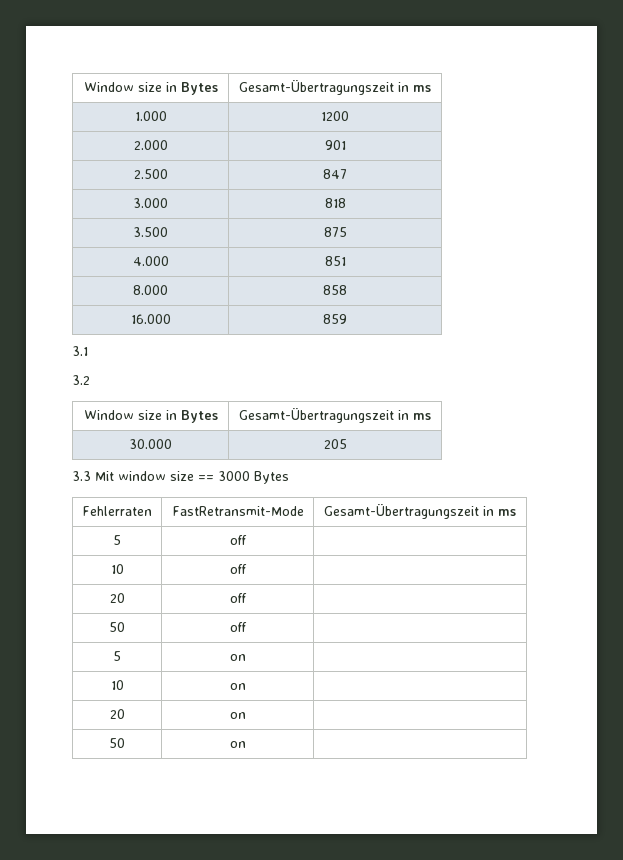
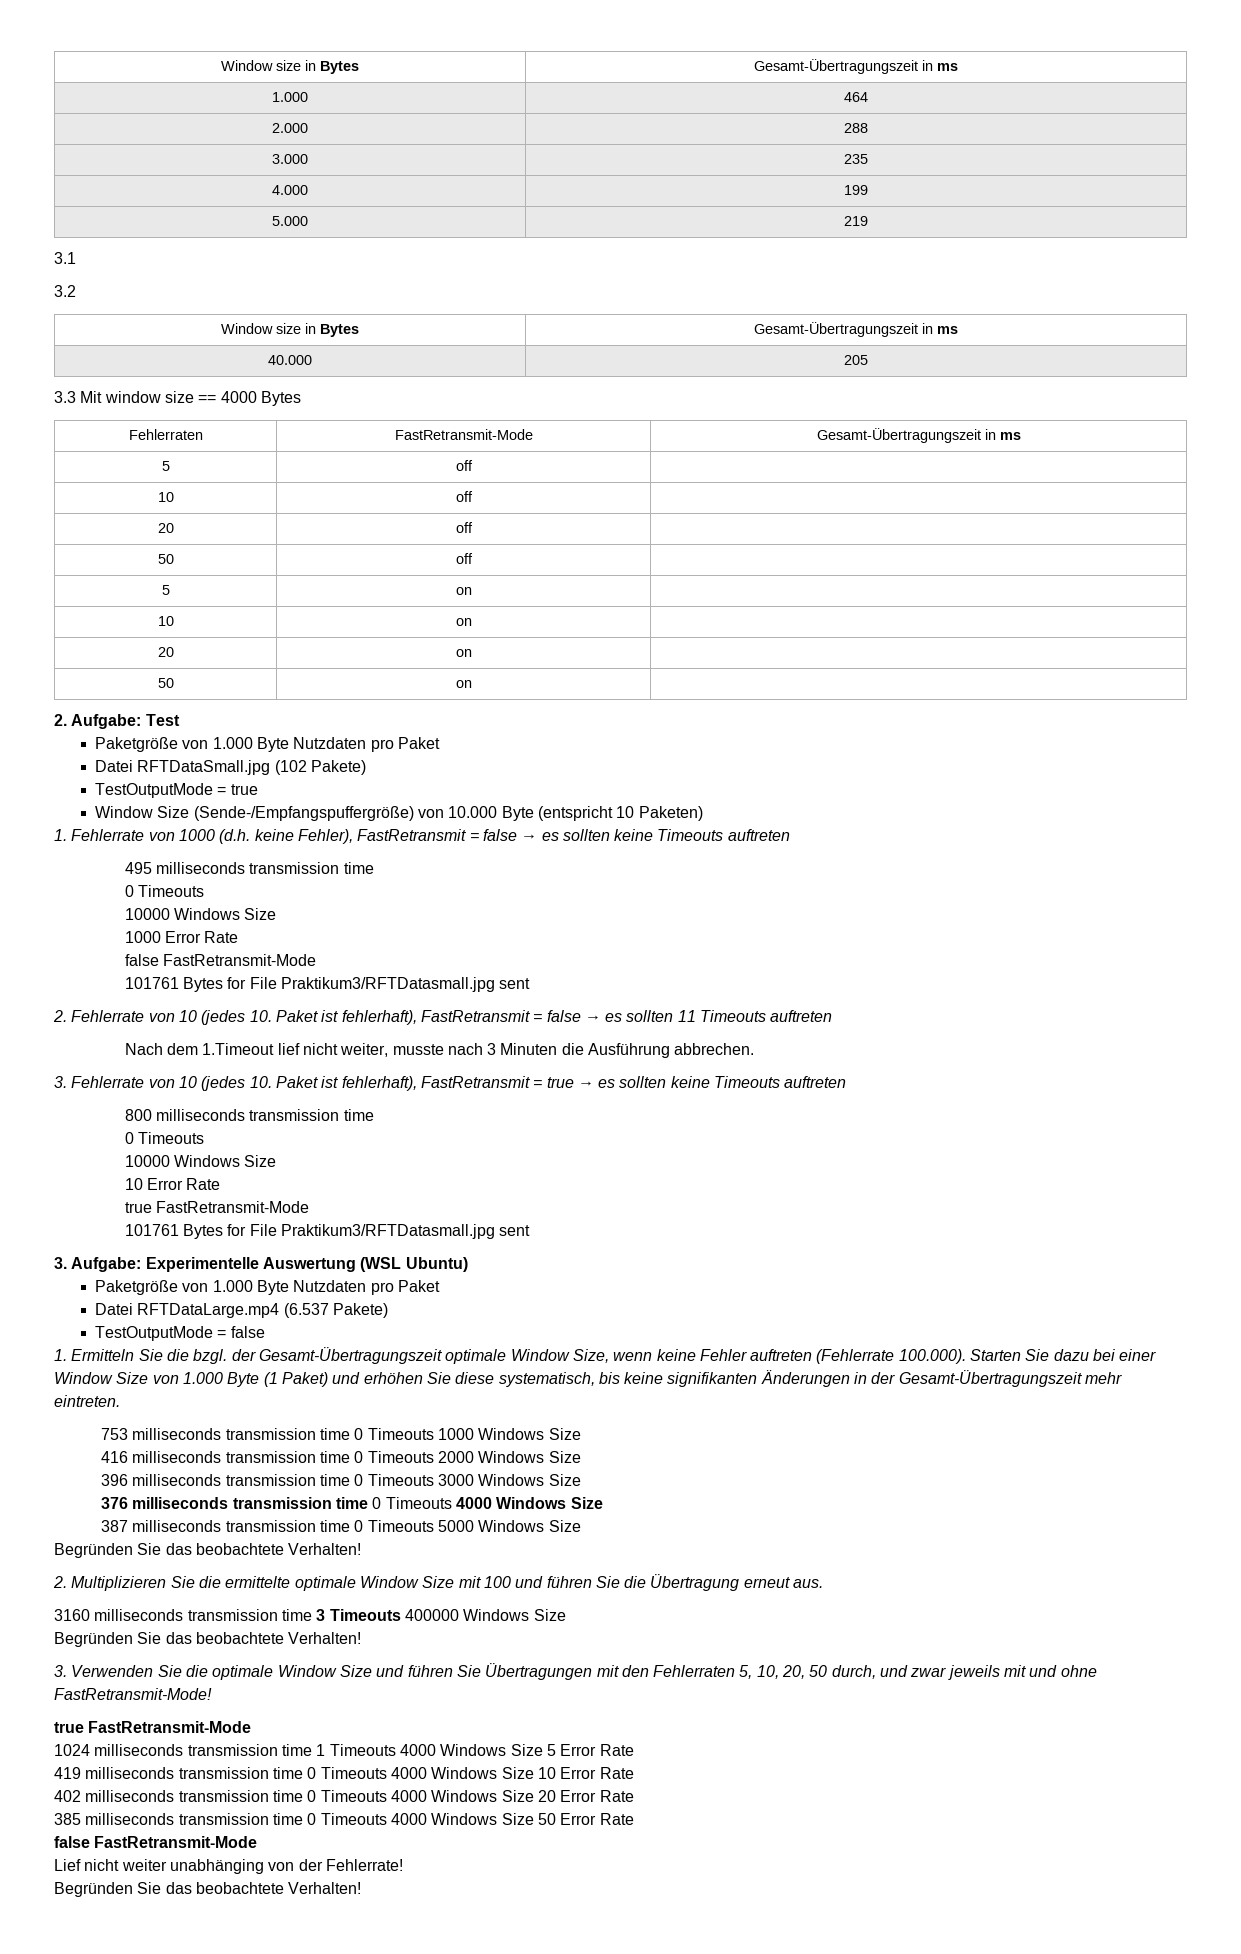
- 1.000 | 1200
+ 1.000 | 464
- 2.000 | 901
- 2.500 | 847
- 3.000 | 818
- 3.500 | 875
- 4.000 | 851
- 8.000 | 858
- 16.000 | 859
+ 2.000 | 288
+ 3.000 | 235
+ 4.000 | 199
+ 5.000 | 219
- 30.000 | 205
+ 40.000 | 205
- 3.3 Mit window size == 3000 Bytes
+ 3.3 Mit window size == 4000 Bytes
+ 2. Aufgabe: Test
+ Paketgröße von 1.000 Byte Nutzdaten pro Paket
+ Datei RFTDataSmall.jpg (102 Pakete)
+ TestOutputMode = true
+ Window Size (Sende-/Empfangspuffergröße) von 10.000 Byte (entspricht 10 Paketen)
+ 1. Fehlerrate von 1000 (d.h. keine Fehler), FastRetransmit = false → es sollten keine Timeouts auftreten
+ 495 milliseconds transmission time
+ 0 Timeouts
+ 10000 Windows Size
+ 1000 Error Rate
+ false FastRetransmit-Mode
+ 101761 Bytes for File Praktikum3/RFTDatasmall.jpg sent
+ 2. Fehlerrate von 10 (jedes 10. Paket ist fehlerhaft), FastRetransmit = false → es sollten 11 Timeouts auftreten
+ Nach dem 1.Timeout lief nicht weiter, musste nach 3 Minuten die Ausführung abbrechen.
+ 3. Fehlerrate von 10 (jedes 10. Paket ist fehlerhaft), FastRetransmit = true → es sollten keine Timeouts auftreten
+ 800 milliseconds transmission time
+ 0 Timeouts
+ 10000 Windows Size
+ 10 Error Rate
+ true FastRetransmit-Mode
+ 101761 Bytes for File Praktikum3/RFTDatasmall.jpg sent
+ 3. Aufgabe: Experimentelle Auswertung (WSL Ubuntu)
+ Paketgröße von 1.000 Byte Nutzdaten pro Paket
+ Datei RFTDataLarge.mp4 (6.537 Pakete)
+ TestOutputMode = false
+ 1. Ermitteln Sie die bzgl. der Gesamt-Übertragungszeit optimale Window Size, wenn keine Fehler auftreten (Fehlerrate 100.000). Starten Sie dazu bei einer Window Size von 1.000 Byte (1 Paket) und erhöhen Sie diese systematisch, bis keine signifikanten Änderungen in der Gesamt-Übertragungszeit mehr eintreten.
+ 753 milliseconds transmission time 0 Timeouts 1000 Windows Size
+ 416 milliseconds transmission time 0 Timeouts 2000 Windows Size
+ 396 milliseconds transmission time 0 Timeouts 3000 Windows Size
+ 376 milliseconds transmission time 0 Timeouts 4000 Windows Size
+ 387 milliseconds transmission time 0 Timeouts 5000 Windows Size
+ Begründen Sie das beobachtete Verhalten!
+ 2. Multiplizieren Sie die ermittelte optimale Window Size mit 100 und führen Sie die Übertragung erneut aus.
+ 3160 milliseconds transmission time 3 Timeouts 400000 Windows Size
+ Begründen Sie das beobachtete Verhalten!
+ 3. Verwenden Sie die optimale Window Size und führen Sie Übertragungen mit den Fehlerraten 5, 10, 20, 50 durch, und zwar jeweils mit und ohne FastRetransmit-Mode!
+ true FastRetransmit-Mode
+ 1024 milliseconds transmission time 1 Timeouts 4000 Windows Size 5 Error Rate
+ 419 milliseconds transmission time 0 Timeouts 4000 Windows Size 10 Error Rate
+ 402 milliseconds transmission time 0 Timeouts 4000 Windows Size 20 Error Rate
+ 385 milliseconds transmission time 0 Timeouts 4000 Windows Size 50 Error Rate
+ false FastRetransmit-Mode
+ Lief nicht weiter unabhänging von der Fehlerrate!
+ Begründen Sie das beobachtete Verhalten!

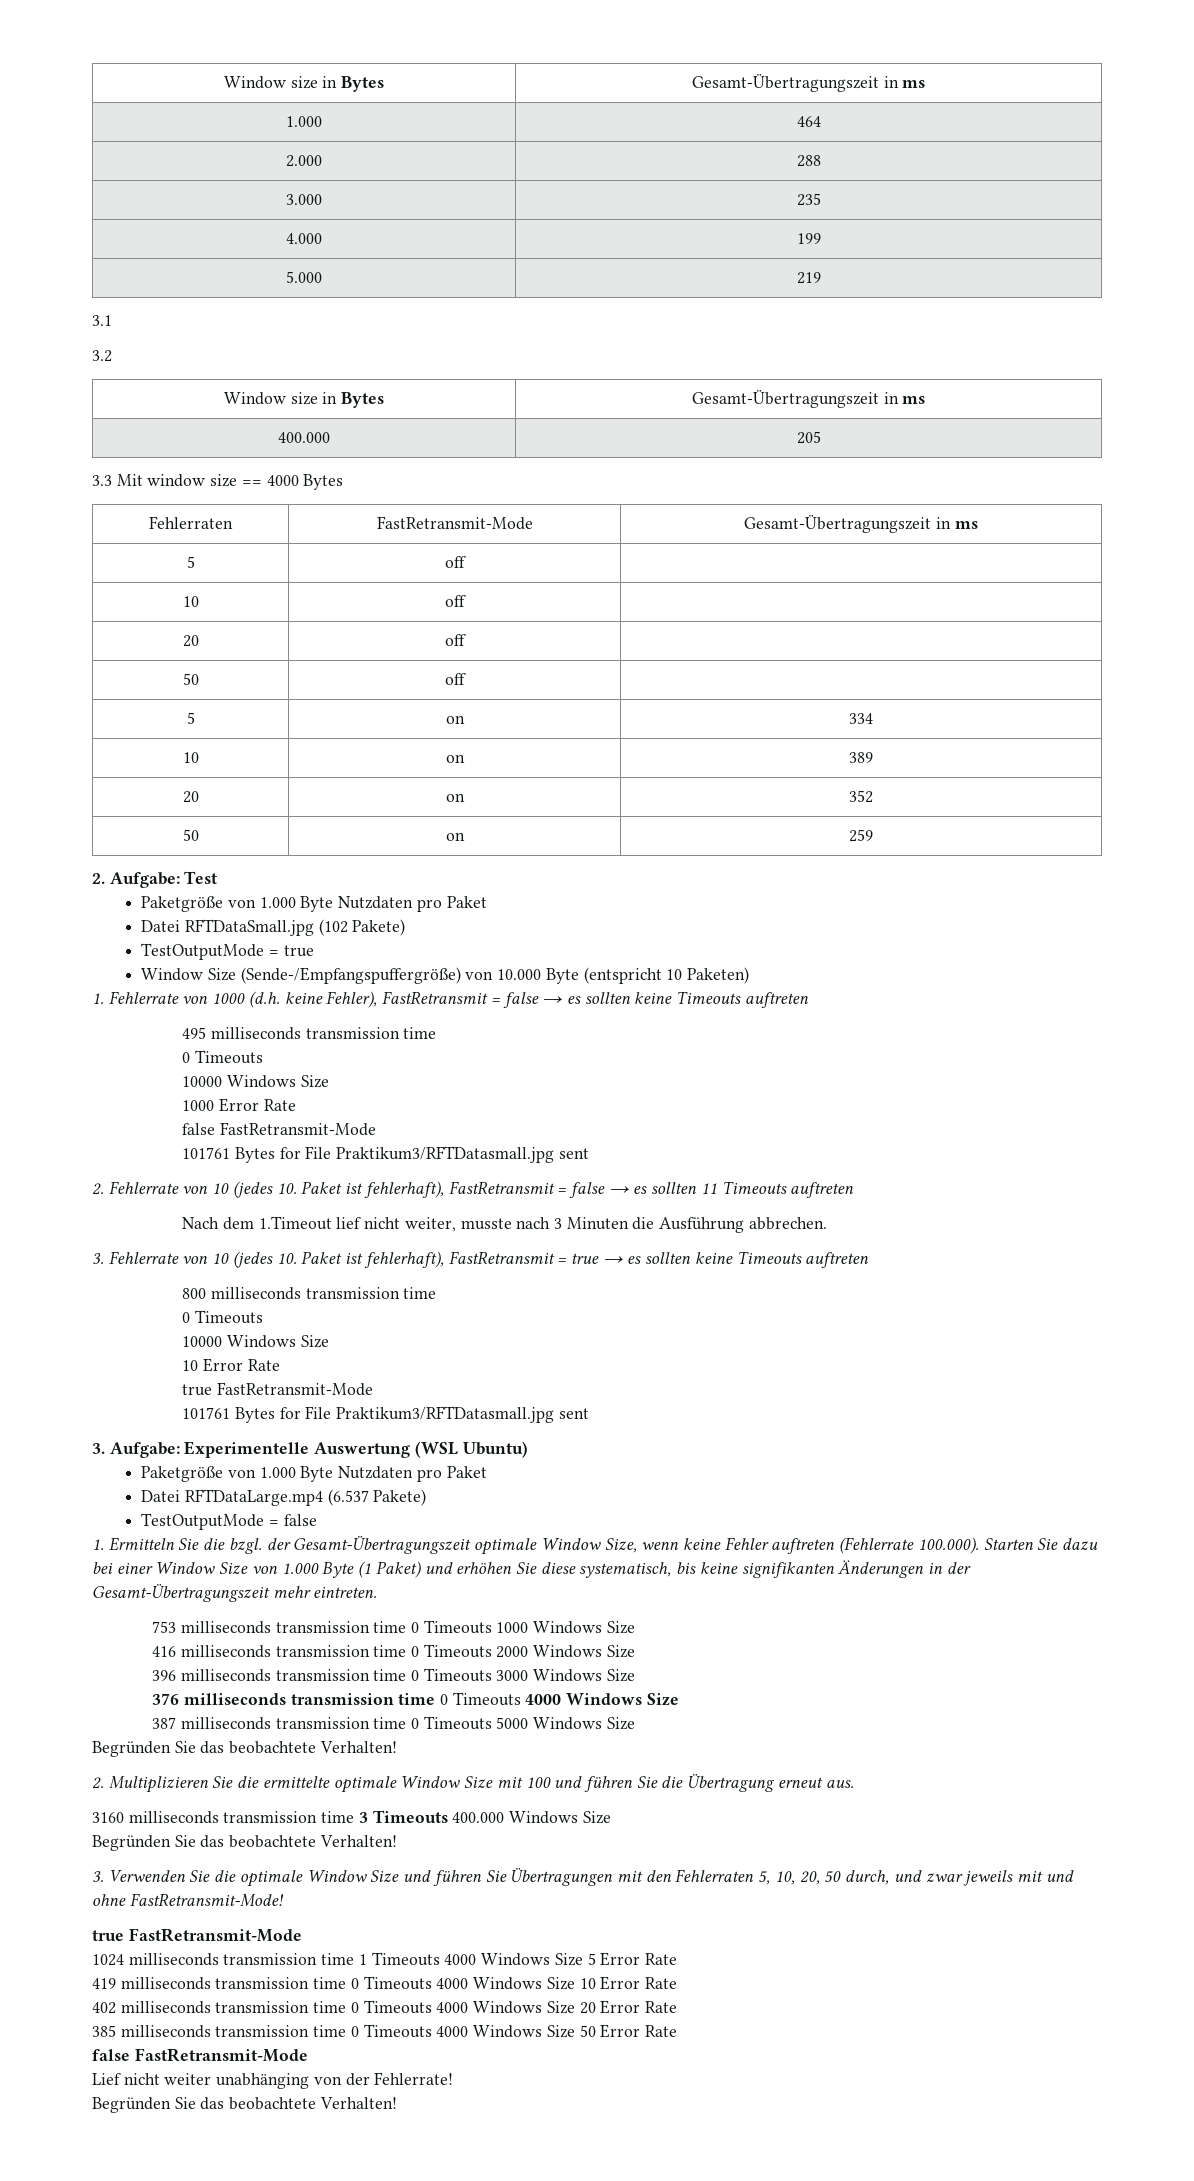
- 40.000 | 205
+ 400.000 | 205
- 5 | on |
+ 5 | on | 334
- 10 | on |
+ 10 | on | 389
- 20 | on |
+ 20 | on | 352
- 50 | on |
+ 50 | on | 259
- 3160 milliseconds transmission time 3 Timeouts 400000 Windows Size
+ 3160 milliseconds transmission time 3 Timeouts 400.000 Windows Size

